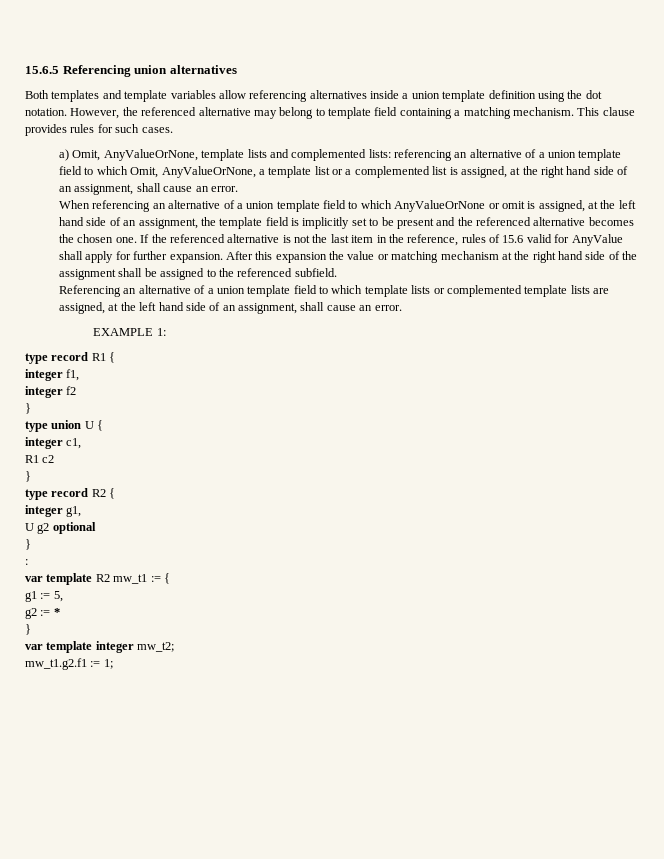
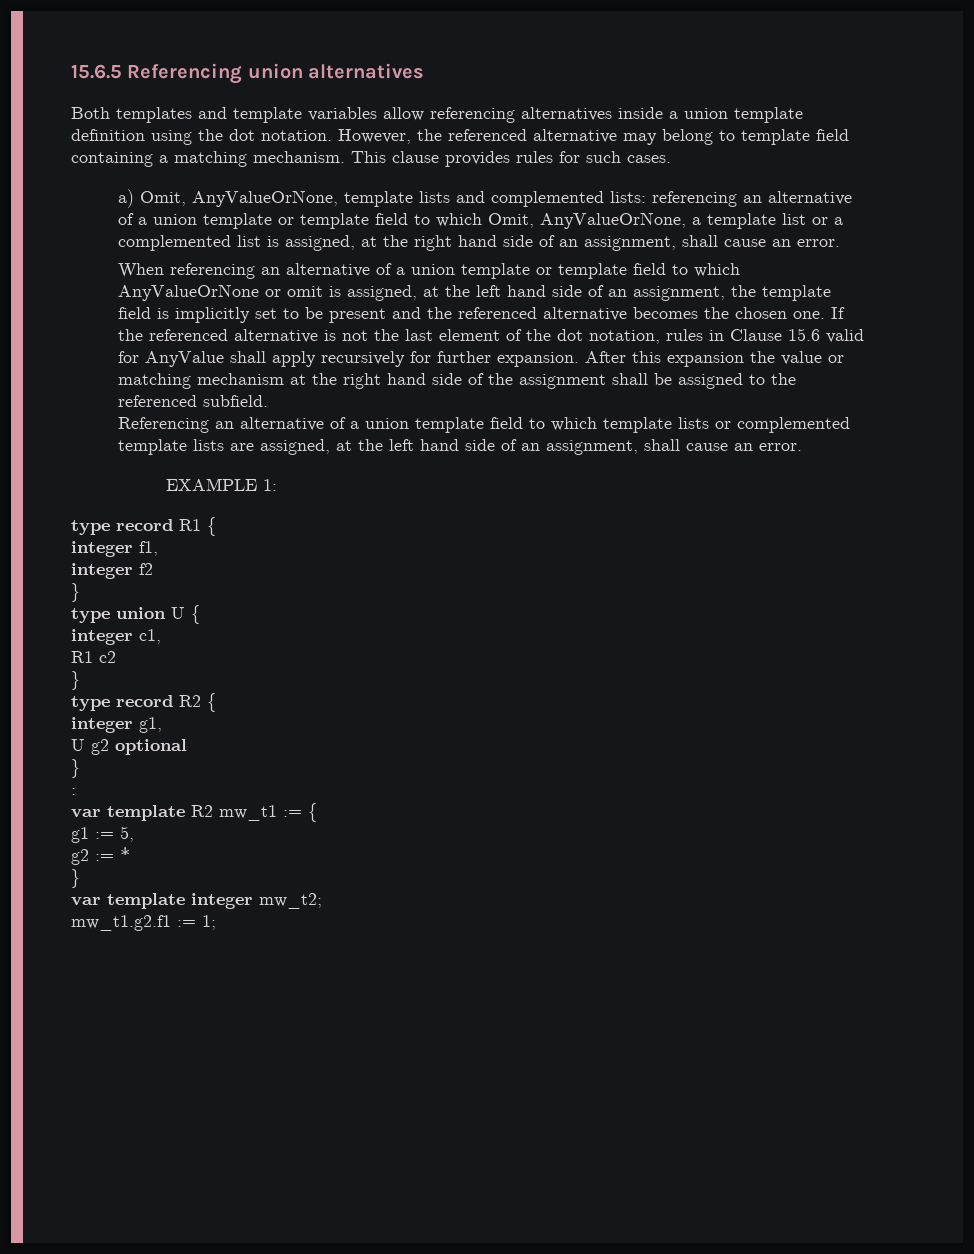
- a) Omit, AnyValueOrNone, template lists and complemented lists: referencing an alternative of a union template field to which Omit, AnyValueOrNone, a template list or a complemented list is assigned, at the right hand side of an assignment, shall cause an error.
+ a) Omit, AnyValueOrNone, template lists and complemented lists: referencing an alternative of a union template or template field to which Omit, AnyValueOrNone, a template list or a complemented list is assigned, at the right hand side of an assignment, shall cause an error.
- When referencing an alternative of a union template field to which AnyValueOrNone or omit is assigned, at the left hand side of an assignment, the template field is implicitly set to be present and the referenced alternative becomes the chosen one.
+ When referencing an alternative of a union template or template field to which AnyValueOrNone or omit is assigned, at the left hand side of an assignment, the template field is implicitly set to be present and the referenced alternative becomes the chosen one.
- If the referenced alternative is not the last item in the reference, rules of 15.6 valid for AnyValue shall apply for further expansion.
+ If the referenced alternative is not the last element of the dot notation, rules in Clause 15.6 valid for AnyValue shall apply recursively for further expansion.

